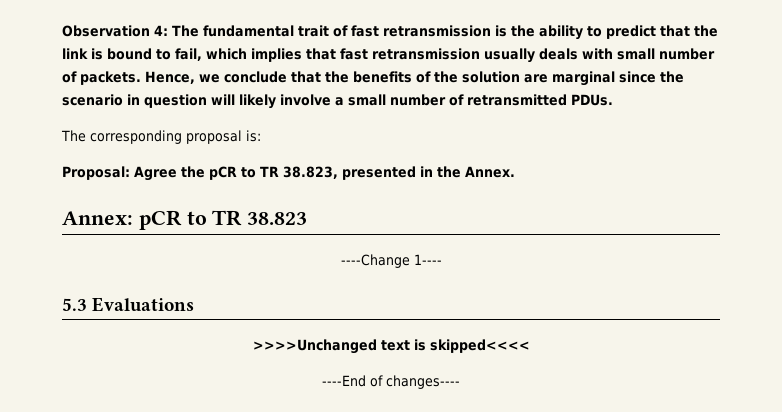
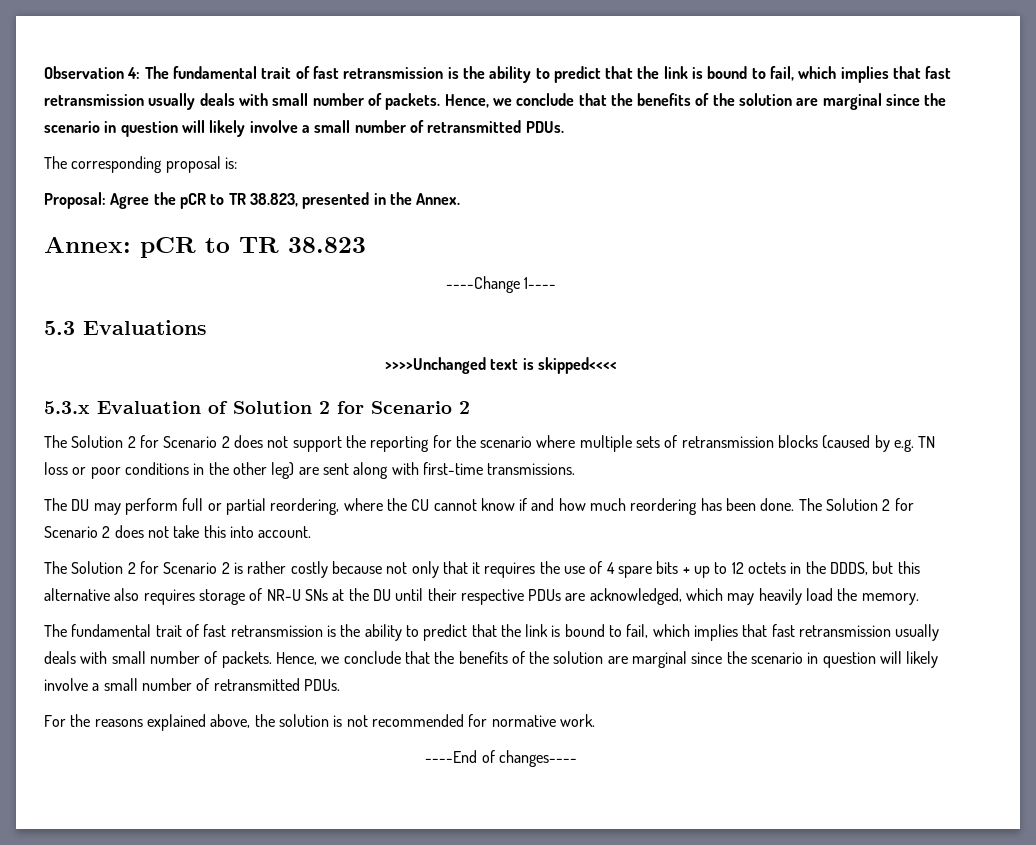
+ 5.3.x Evaluation of Solution 2 for Scenario 2
+ The Solution 2 for Scenario 2 does not support the reporting for the scenario where multiple sets of retransmission blocks (caused by e.g. TN loss or poor conditions in the other leg) are sent along with first-time transmissions.
+ The DU may perform full or partial reordering, where the CU cannot know if and how much reordering has been done. The Solution 2 for Scenario 2 does not take this into account.
+ The Solution 2 for Scenario 2 is rather costly because not only that it requires the use of 4 spare bits + up to 12 octets in the DDDS, but this alternative also requires storage of NR-U SNs at the DU until their respective PDUs are acknowledged, which may heavily load the memory.
+ The fundamental trait of fast retransmission is the ability to predict that the link is bound to fail, which implies that fast retransmission usually deals with small number of packets. Hence, we conclude that the benefits of the solution are marginal since the scenario in question will likely involve a small number of retransmitted PDUs.
+ For the reasons explained above, the solution is not recommended for normative work.

